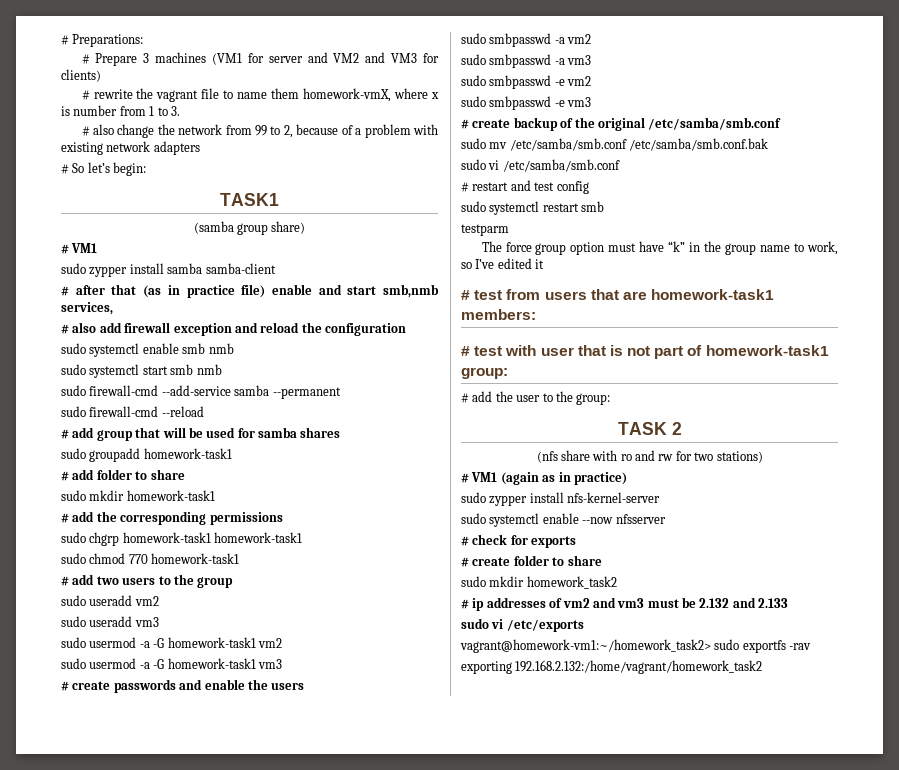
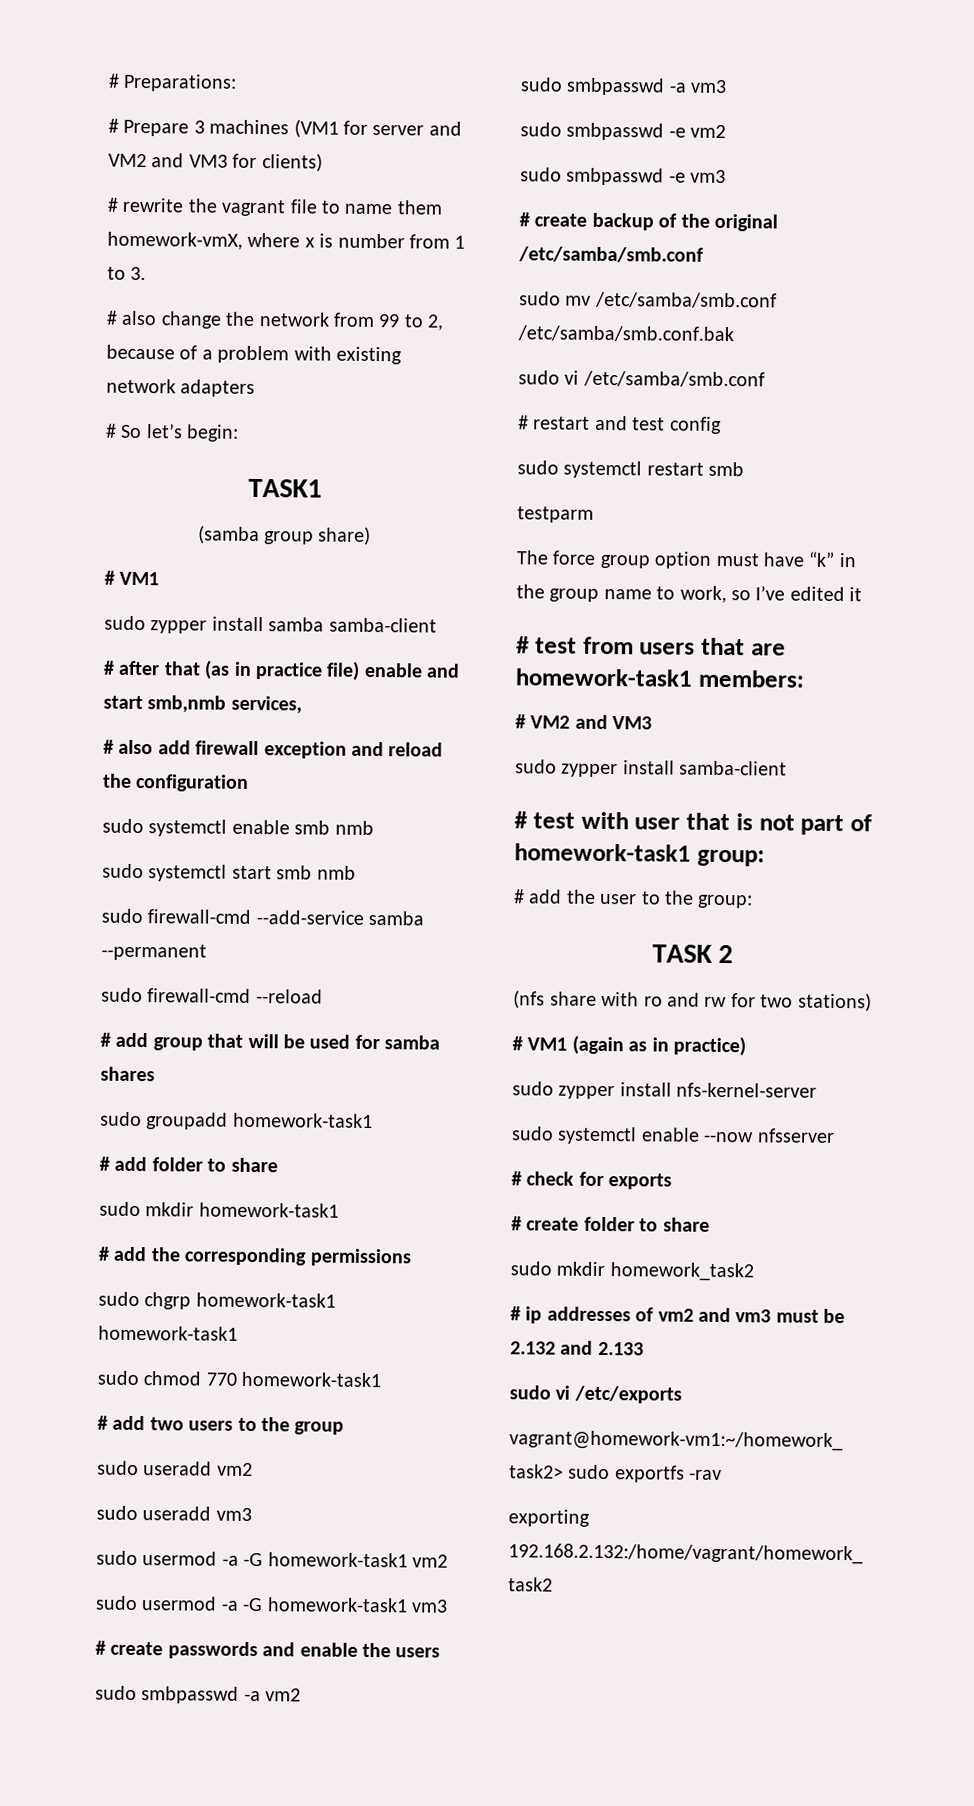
+ # VM2 and VM3
+ sudo zypper install samba-client

